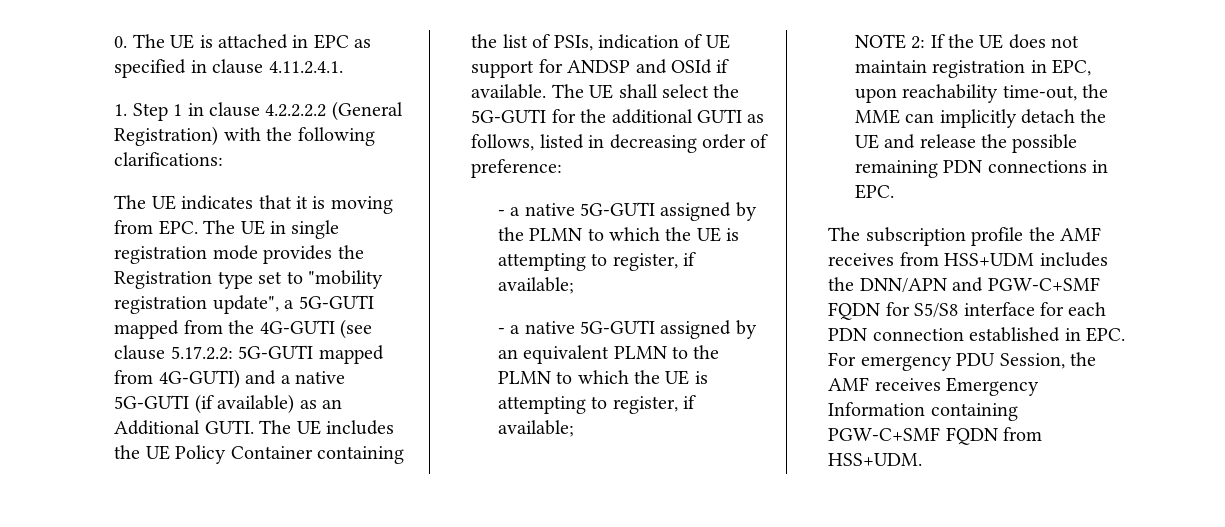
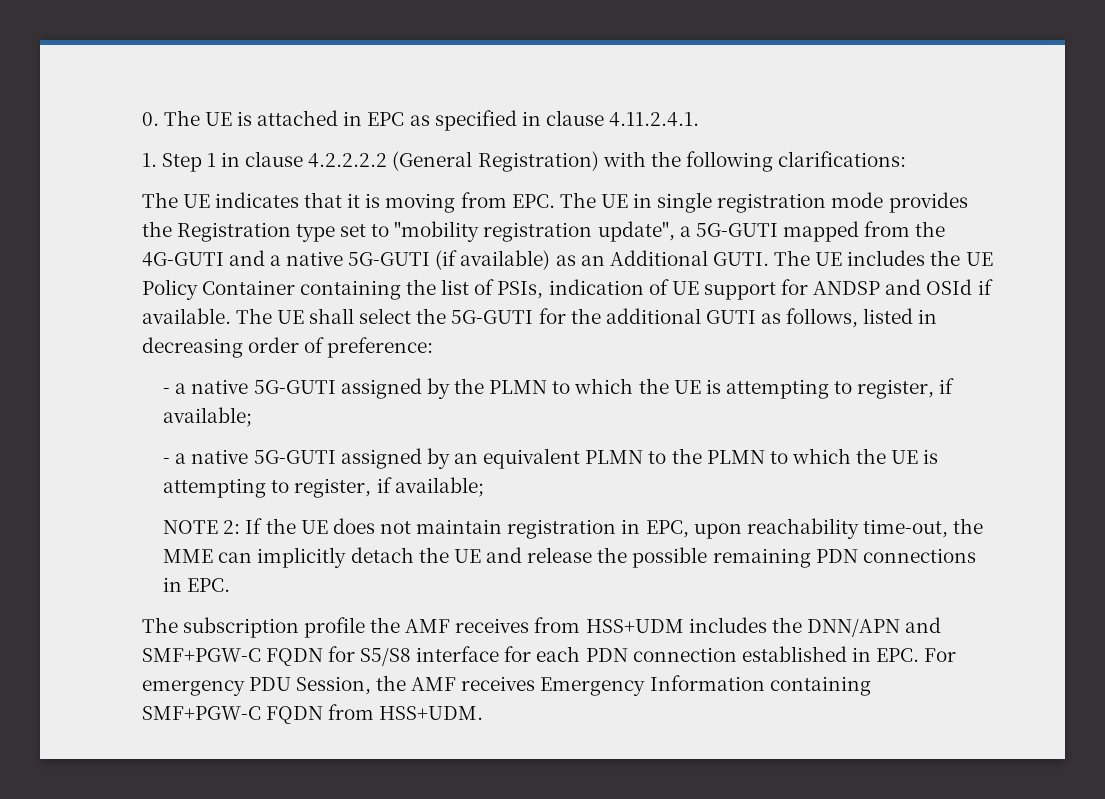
- The UE indicates that it is moving from EPC. The UE in single registration mode provides the Registration type set to "mobility registration update", a 5G-GUTI mapped from the 4G-GUTI (see clause 5.17.2.2: 5G-GUTI mapped from 4G-GUTI) and a native 5G-GUTI (if available) as an Additional GUTI.
+ The UE indicates that it is moving from EPC. The UE in single registration mode provides the Registration type set to "mobility registration update", a 5G-GUTI mapped from the 4G-GUTI and a native 5G-GUTI (if available) as an Additional GUTI.
- The subscription profile the AMF receives from HSS+UDM includes the DNN/APN and PGW-C+SMF FQDN for S5/S8 interface for each PDN connection established in EPC. For emergency PDU Session, the AMF receives Emergency Information containing PGW-C+SMF FQDN from HSS+UDM.
+ The subscription profile the AMF receives from HSS+UDM includes the DNN/APN and SMF+PGW-C FQDN for S5/S8 interface for each PDN connection established in EPC. For emergency PDU Session, the AMF receives Emergency Information containing SMF+PGW-C FQDN from HSS+UDM.

